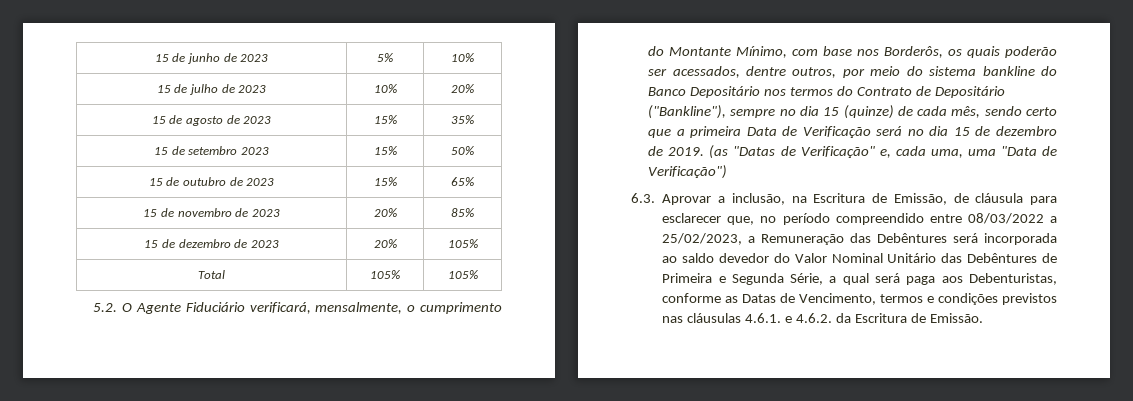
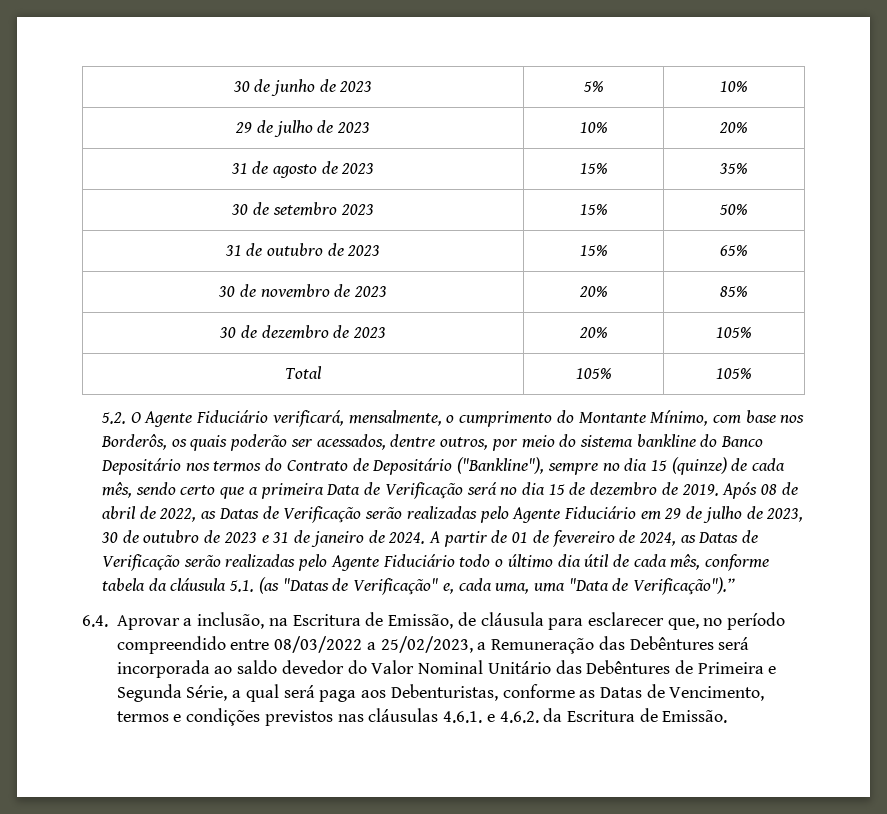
- 15 de junho de 2023 | 5% | 10%
+ 30 de junho de 2023 | 5% | 10%
- 15 de julho de 2023 | 10% | 20%
+ 29 de julho de 2023 | 10% | 20%
- 15 de agosto de 2023 | 15% | 35%
+ 31 de agosto de 2023 | 15% | 35%
- 15 de setembro 2023 | 15% | 50%
+ 30 de setembro 2023 | 15% | 50%
- 15 de outubro de 2023 | 15% | 65%
+ 31 de outubro de 2023 | 15% | 65%
- 15 de novembro de 2023 | 20% | 85%
+ 30 de novembro de 2023 | 20% | 85%
- 15 de dezembro de 2023 | 20% | 105%
+ 30 de dezembro de 2023 | 20% | 105%
- (as "Datas de Verificação" e, cada uma, uma "Data de Verificação")
- 6.3. Aprovar a inclusão, na Escritura de Emissão, de cláusula para esclarecer que, no período compreendido entre 08/03/2022 a 25/02/2023, a Remuneração das Debêntures será incorporada ao saldo devedor do Valor Nominal Unitário das Debêntures de Primeira e Segunda Série, a qual será paga aos Debenturistas, conforme as Datas de Vencimento, termos e condições previstos nas cláusulas 4.6.1. e 4.6.2. da Escritura de Emissão.
+ Após 08 de abril de 2022, as Datas de Verificação serão realizadas pelo Agente Fiduciário em 29 de julho de 2023, 30 de outubro de 2023 e 31 de janeiro de 2024. A partir de 01 de fevereiro de 2024, as Datas de Verificação serão realizadas pelo Agente Fiduciário todo o último dia útil de cada mês, conforme tabela da cláusula 5.1. (as "Datas de Verificação" e, cada uma, uma "Data de Verificação").”
+ 6.4. Aprovar a inclusão, na Escritura de Emissão, de cláusula para esclarecer que, no período compreendido entre 08/03/2022 a 25/02/2023, a Remuneração das Debêntures será incorporada ao saldo devedor do Valor Nominal Unitário das Debêntures de Primeira e Segunda Série, a qual será paga aos Debenturistas, conforme as Datas de Vencimento, termos e condições previstos nas cláusulas 4.6.1. e 4.6.2. da Escritura de Emissão.

